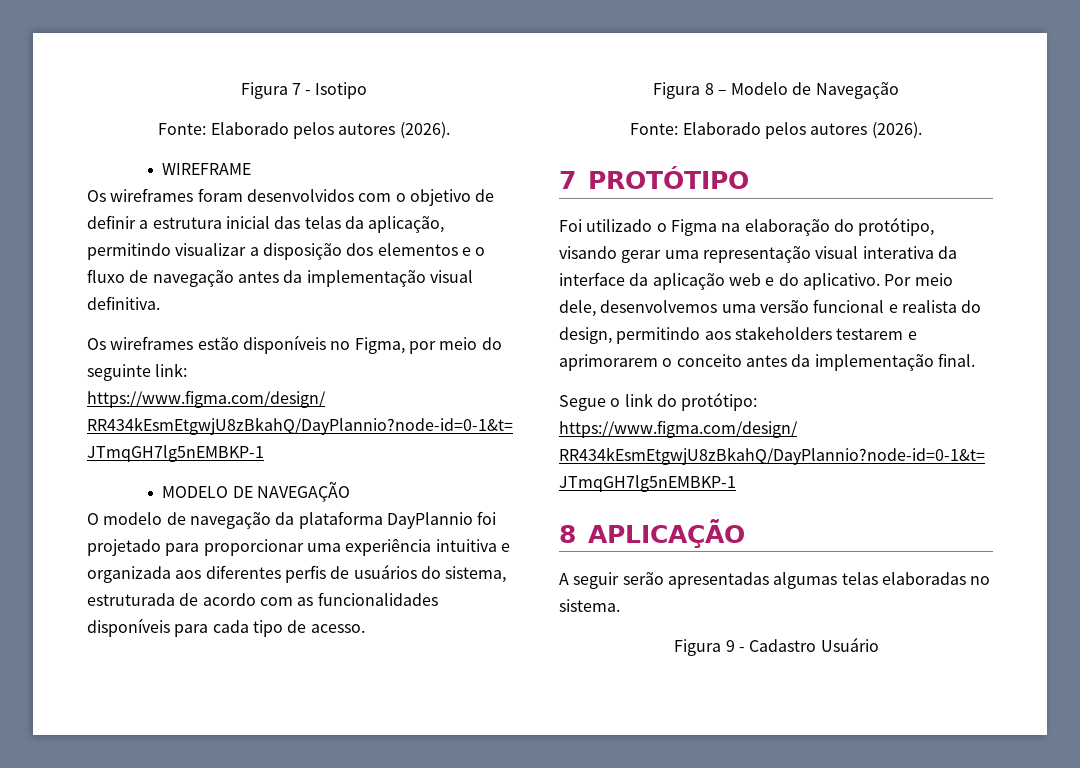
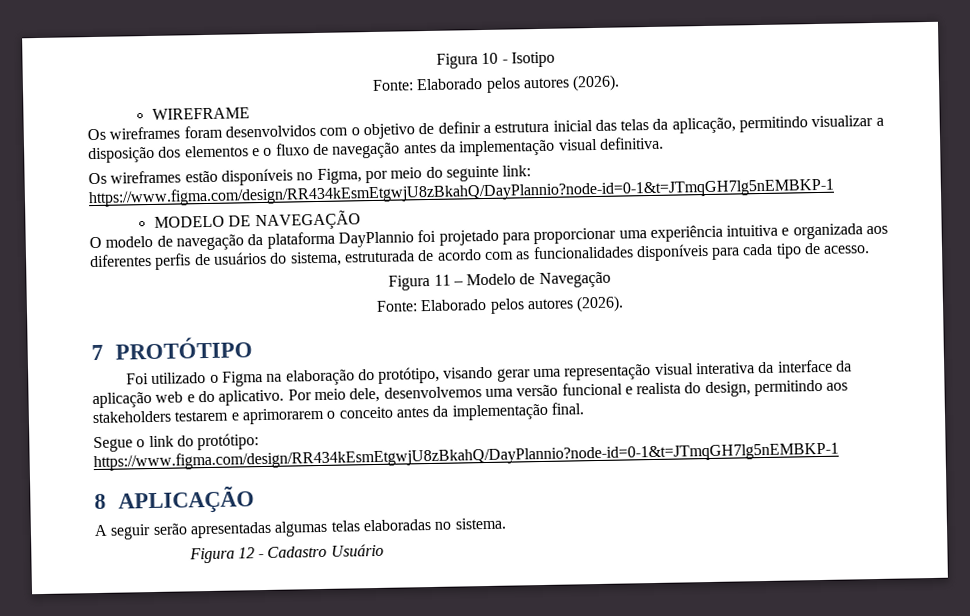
- Figura 7 - Isotipo
+ Figura 10 - Isotipo
- Figura 8 – Modelo de Navegação
+ Figura 11 – Modelo de Navegação
- Figura 9 - Cadastro Usuário
+ Figura 12 - Cadastro Usuário

